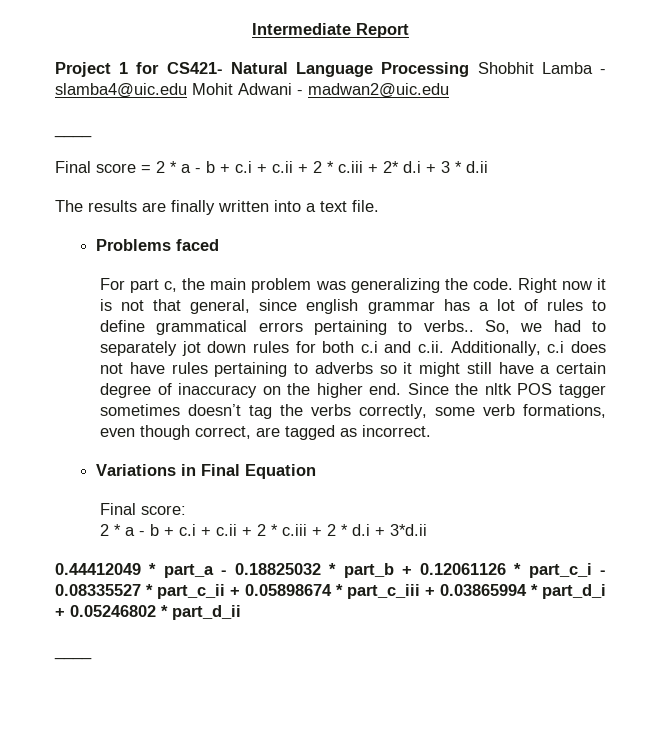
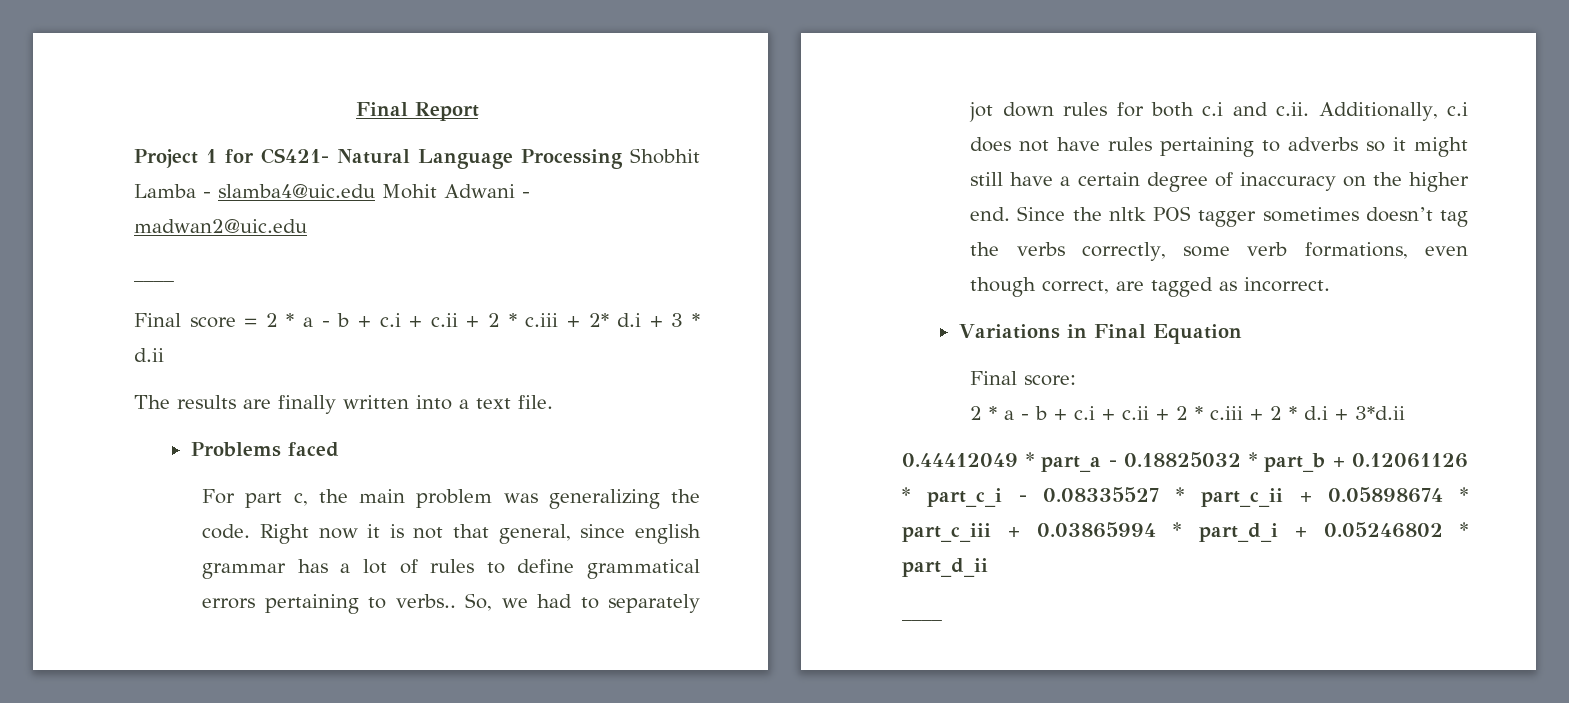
- Intermediate Report
+ Final Report

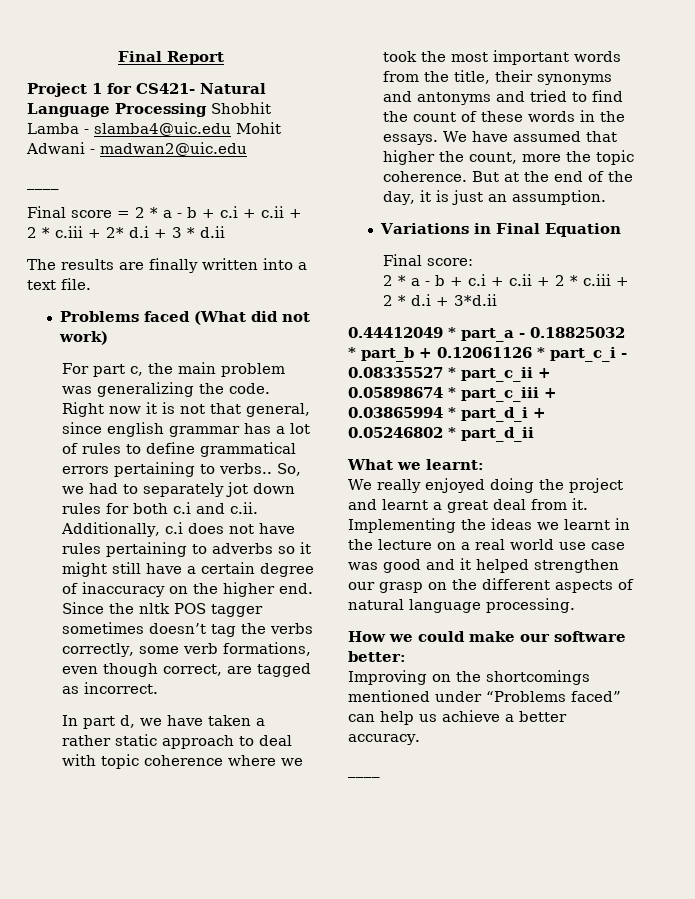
- Problems faced
+ Problems faced (What did not work)
+ In part d, we have taken a rather static approach to deal with topic coherence where we took the most important words from the title, their synonyms and antonyms and tried to find the count of these words in the essays. We have assumed that higher the count, more the topic coherence. But at the end of the day, it is just an assumption.
+ What we learnt:
+ We really enjoyed doing the project and learnt a great deal from it. Implementing the ideas we learnt in the lecture on a real world use case was good and it helped strengthen our grasp on the different aspects of natural language processing.
+ How we could make our software better:
+ Improving on the shortcomings mentioned under “Problems faced” can help us achieve a better accuracy.

